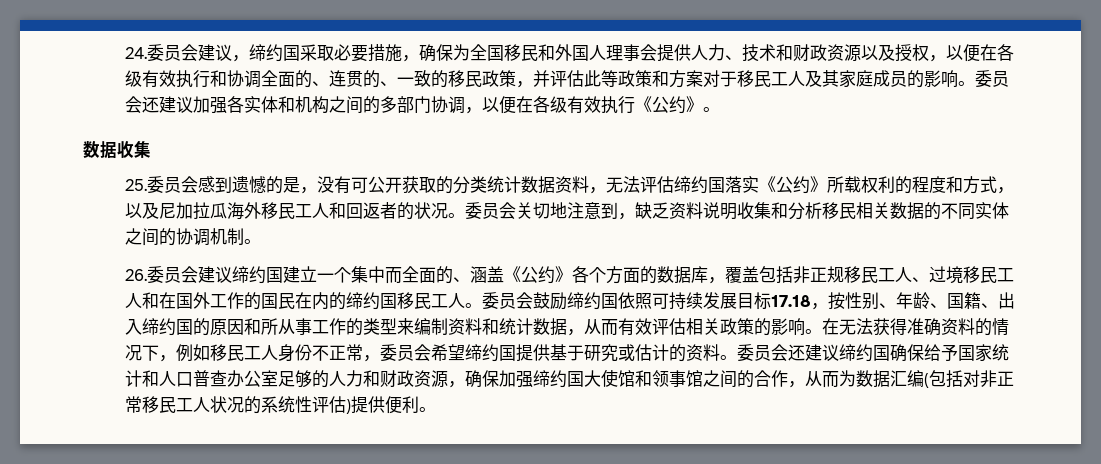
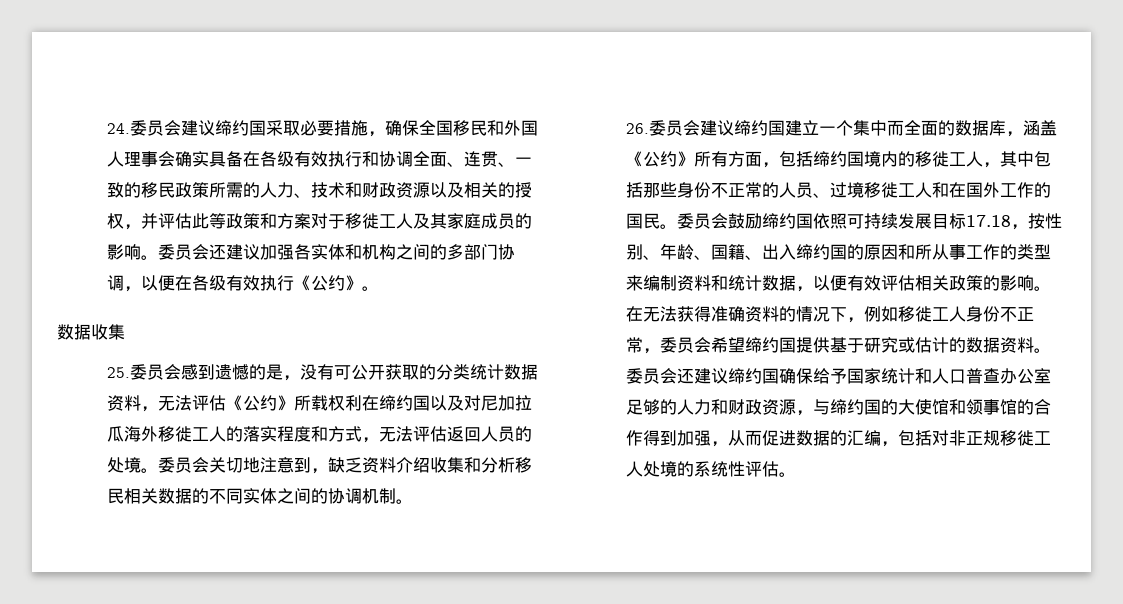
- 24.委员会建议，缔约国采取必要措施，确保为全国移民和外国人理事会提供人力、技术和财政资源以及授权，以便在各级有效执行和协调全面的、连贯的、一致的移民政策，并评估此等政策和方案对于移民工人及其家庭成员的影响。
+ 24.委员会建议缔约国采取必要措施，确保全国移民和外国人理事会确实具备在各级有效执行和协调全面、连贯、一致的移民政策所需的人力、技术和财政资源以及相关的授权，并评估此等政策和方案对于移徙工人及其家庭成员的影响。
- 25.委员会感到遗憾的是，没有可公开获取的分类统计数据资料，无法评估缔约国落实《公约》所载权利的程度和方式，以及尼加拉瓜海外移民工人和回返者的状况。
+ 25.委员会感到遗憾的是，没有可公开获取的分类统计数据资料，无法评估《公约》所载权利在缔约国以及对尼加拉瓜海外移徙工人的落实程度和方式，无法评估返回人员的处境。
- 委员会关切地注意到，缺乏资料说明收集和分析移民相关数据的不同实体之间的协调机制。
+ 委员会关切地注意到，缺乏资料介绍收集和分析移民相关数据的不同实体之间的协调机制。
- 26.委员会建议缔约国建立一个集中而全面的、涵盖《公约》各个方面的数据库，覆盖包括非正规移民工人、过境移民工人和在国外工作的国民在内的缔约国移民工人。
+ 26.委员会建议缔约国建立一个集中而全面的数据库，涵盖《公约》所有方面，包括缔约国境内的移徙工人，其中包括那些身份不正常的人员、过境移徙工人和在国外工作的国民。
- 委员会鼓励缔约国依照可持续发展目标17.18，按性别、年龄、国籍、出入缔约国的原因和所从事工作的类型来编制资料和统计数据，从而有效评估相关政策的影响。
+ 委员会鼓励缔约国依照可持续发展目标17.18，按性别、年龄、国籍、出入缔约国的原因和所从事工作的类型来编制资料和统计数据，以便有效评估相关政策的影响。
- 在无法获得准确资料的情况下，例如移民工人身份不正常，委员会希望缔约国提供基于研究或估计的资料。
+ 在无法获得准确资料的情况下，例如移徙工人身份不正常，委员会希望缔约国提供基于研究或估计的数据资料。
- 委员会还建议缔约国确保给予国家统计和人口普查办公室足够的人力和财政资源，确保加强缔约国大使馆和领事馆之间的合作，从而为数据汇编(包括对非正常移民工人状况的系统性评估)提供便利。
+ 委员会还建议缔约国确保给予国家统计和人口普查办公室足够的人力和财政资源，与缔约国的大使馆和领事馆的合作得到加强，从而促进数据的汇编，包括对非正规移徙工人处境的系统性评估。

